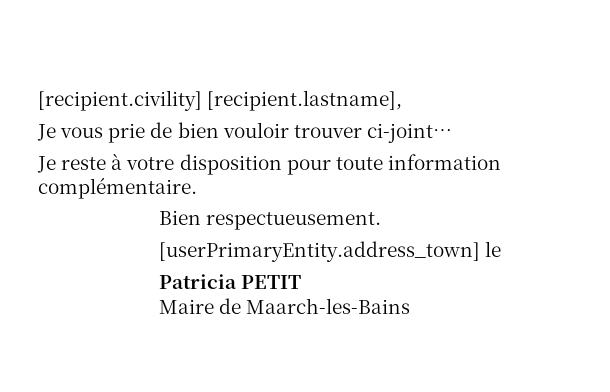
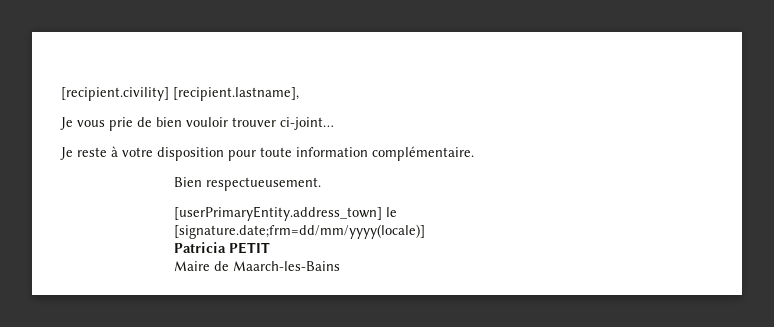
+ [signature.date;frm=dd/mm/yyyy(locale)]

